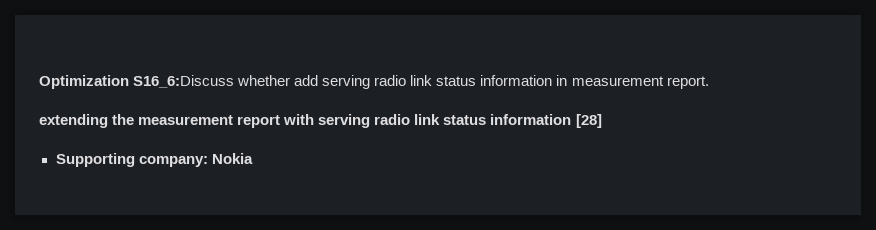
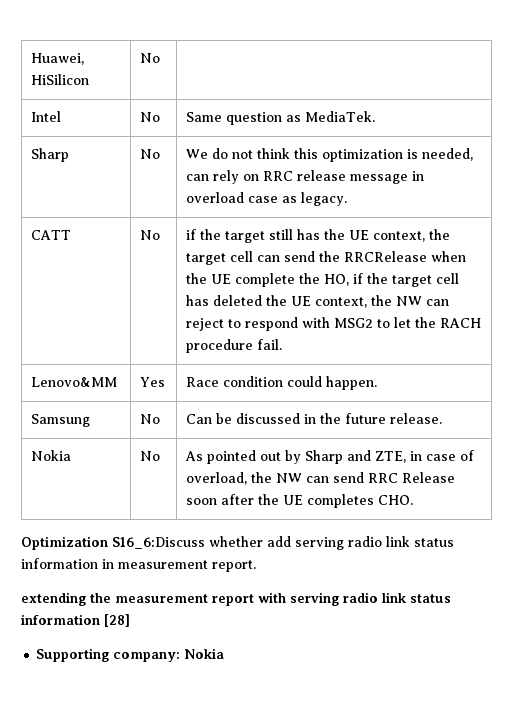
+ Huawei, HiSilicon | No |
+ Intel | No | Same question as MediaTek.
+ Sharp | No | We do not think this optimization is needed, can rely on RRC release message in overload case as legacy.
+ CATT | No | if the target still has the UE context, the target cell can send the RRCRelease when the UE complete the HO, if the target cell has deleted the UE context, the NW can reject to respond with MSG2 to let the RACH procedure fail.
+ Lenovo&MM | Yes | Race condition could happen.
+ Samsung | No | Can be discussed in the future release.
+ Nokia | No | As pointed out by Sharp and ZTE, in case of overload, the NW can send RRC Release soon after the UE completes CHO.

